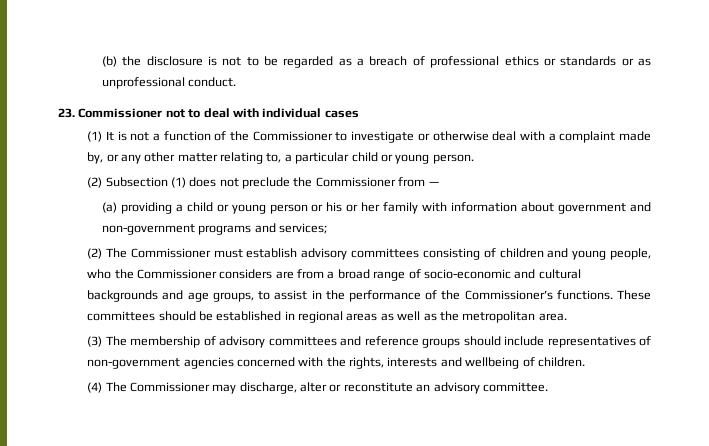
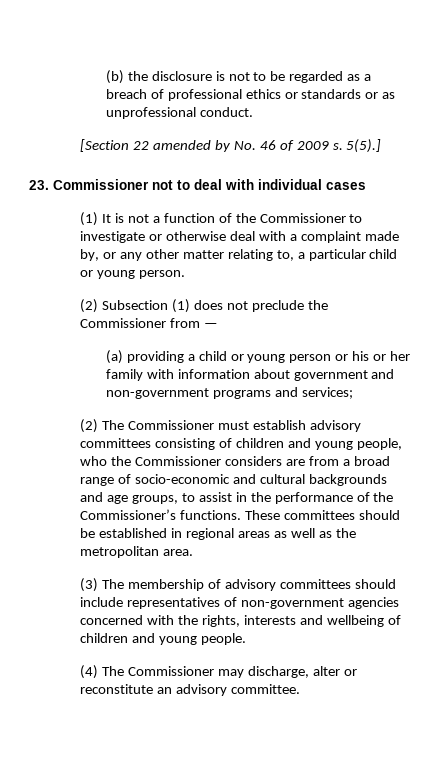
+ [Section 22 amended by No. 46 of 2009 s. 5(5).]
- (3) The membership of advisory committees and reference groups should include representatives of non-government agencies concerned with the rights, interests and wellbeing of children.
+ (3) The membership of advisory committees should include representatives of non-government agencies concerned with the rights, interests and wellbeing of children and young people.

